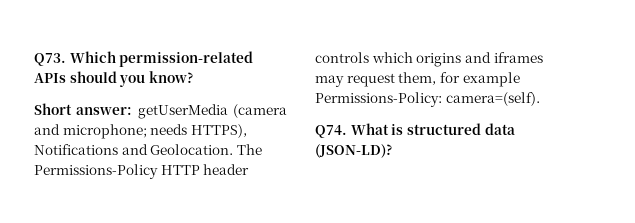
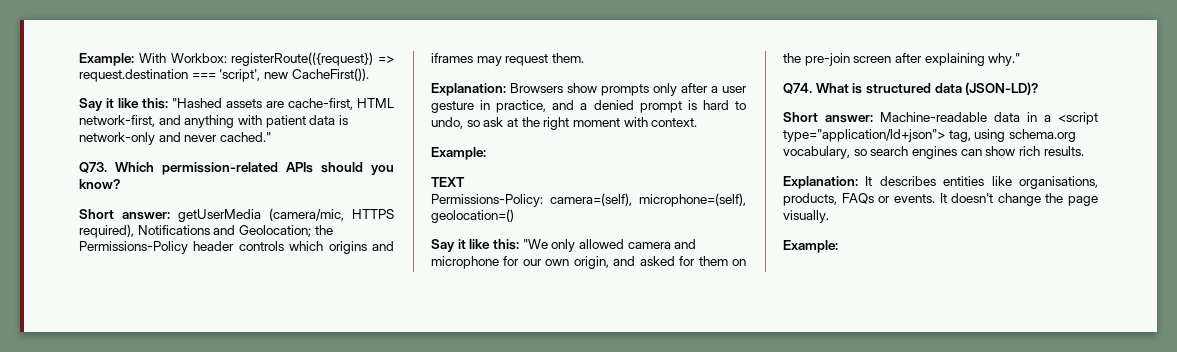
+ Example: With Workbox: registerRoute(({request}) => request.destination === 'script', new CacheFirst()).
+ Say it like this: "Hashed assets are cache-first, HTML network-first, and anything with patient data is network-only and never cached."
- Short answer: getUserMedia (camera and microphone; needs HTTPS), Notifications and Geolocation. The Permissions-Policy HTTP header controls which origins and iframes may request them, for example Permissions-Policy: camera=(self).
+ Short answer: getUserMedia (camera/mic, HTTPS required), Notifications and Geolocation; the Permissions-Policy header controls which origins and iframes may request them.
+ Explanation: Browsers show prompts only after a user gesture in practice, and a denied prompt is hard to undo, so ask at the right moment with context.
+ Example:
+ TEXT
+ Permissions-Policy: camera=(self), microphone=(self), geolocation=()
+ Say it like this: "We only allowed camera and microphone for our own origin, and asked for them on the pre-join screen after explaining why."
+ Short answer: Machine-readable data in a <script type="application/ld+json"> tag, using schema.org vocabulary, so search engines can show rich results.
+ Explanation: It describes entities like organisations, products, FAQs or events. It doesn't change the page visually.
+ Example:

